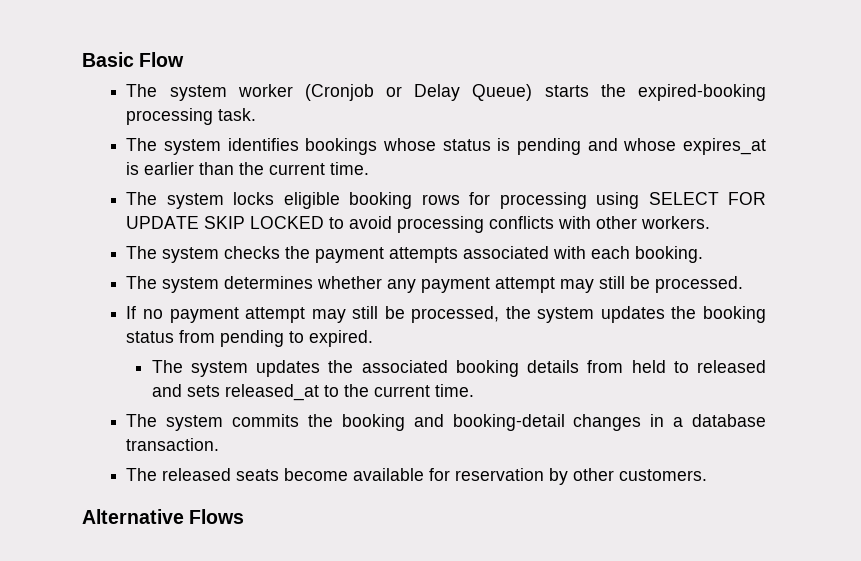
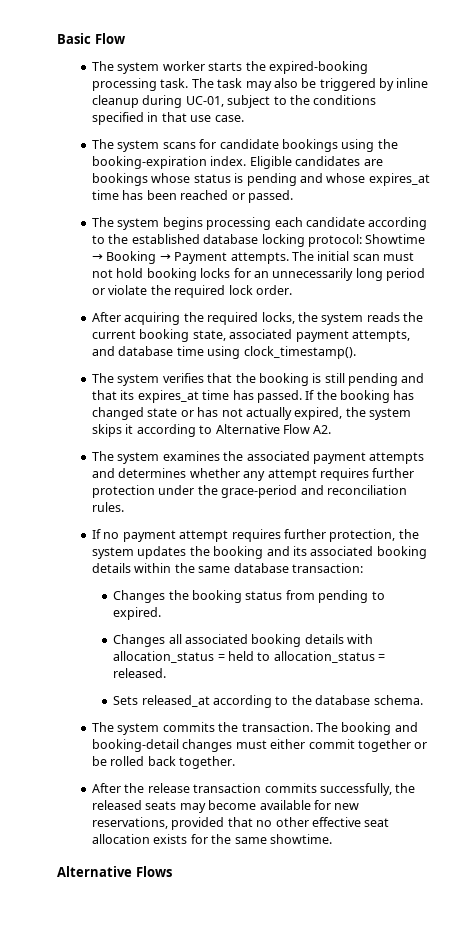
- The system worker (Cronjob or Delay Queue) starts the expired-booking processing task.
- The system identifies bookings whose status is pending and whose expires_at is earlier than the current time.
- The system locks eligible booking rows for processing using SELECT FOR UPDATE SKIP LOCKED to avoid processing conflicts with other workers.
- The system checks the payment attempts associated with each booking.
- The system determines whether any payment attempt may still be processed.
+ The system worker starts the expired-booking processing task. The task may also be triggered by inline cleanup during UC-01, subject to the conditions specified in that use case.
+ The system scans for candidate bookings using the booking-expiration index. Eligible candidates are bookings whose status is pending and whose expires_at time has been reached or passed.
+ The system begins processing each candidate according to the established database locking protocol: Showtime → Booking → Payment attempts. The initial scan must not hold booking locks for an unnecessarily long period or violate the required lock order.
+ After acquiring the required locks, the system reads the current booking state, associated payment attempts, and database time using clock_timestamp().
+ The system verifies that the booking is still pending and that its expires_at time has passed. If the booking has changed state or has not actually expired, the system skips it according to Alternative Flow A2.
+ The system examines the associated payment attempts and determines whether any attempt requires further protection under the grace-period and reconciliation rules.
- If no payment attempt may still be processed, the system updates the booking status from pending to expired.
+ If no payment attempt requires further protection, the system updates the booking and its associated booking details within the same database transaction:
+ Changes the booking status from pending to expired.
- The system updates the associated booking details from held to released and sets released_at to the current time.
+ Changes all associated booking details with allocation_status = held to allocation_status = released.
+ Sets released_at according to the database schema.
- The system commits the booking and booking-detail changes in a database transaction.
- The released seats become available for reservation by other customers.
+ The system commits the transaction. The booking and booking-detail changes must either commit together or be rolled back together.
+ After the release transaction commits successfully, the released seats may become available for new reservations, provided that no other effective seat allocation exists for the same showtime.

